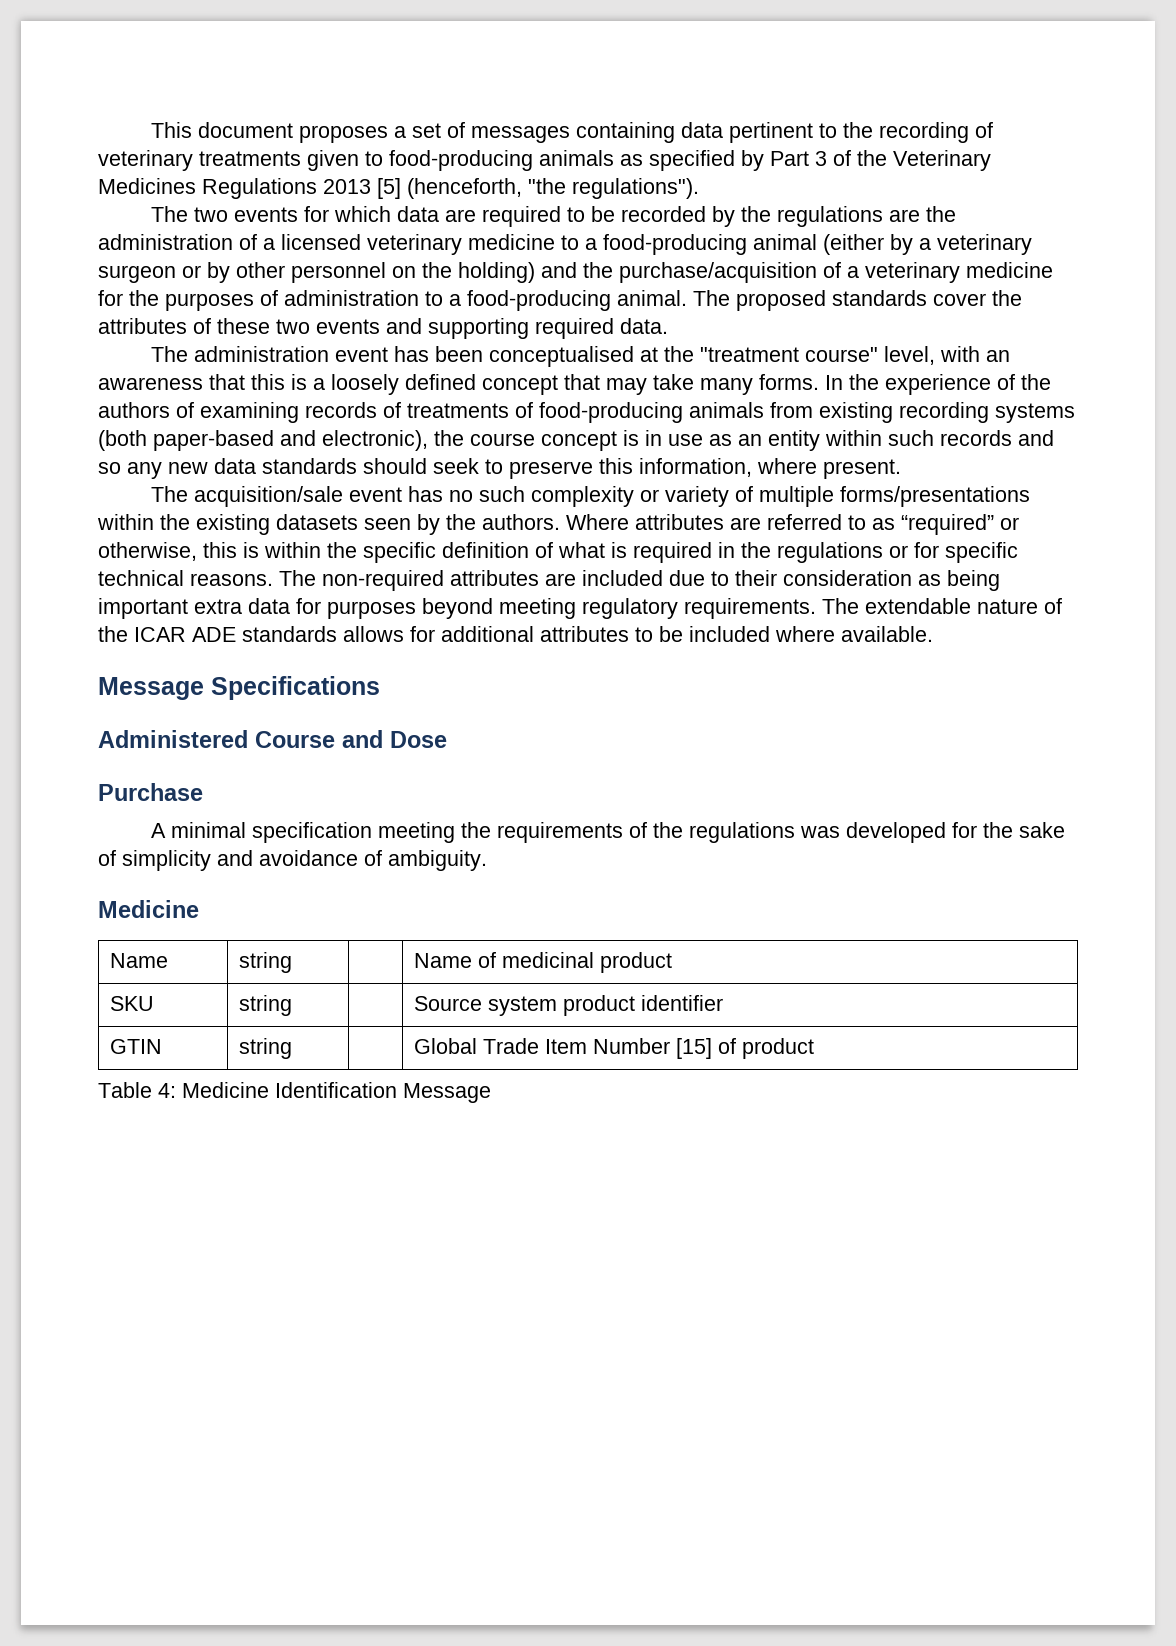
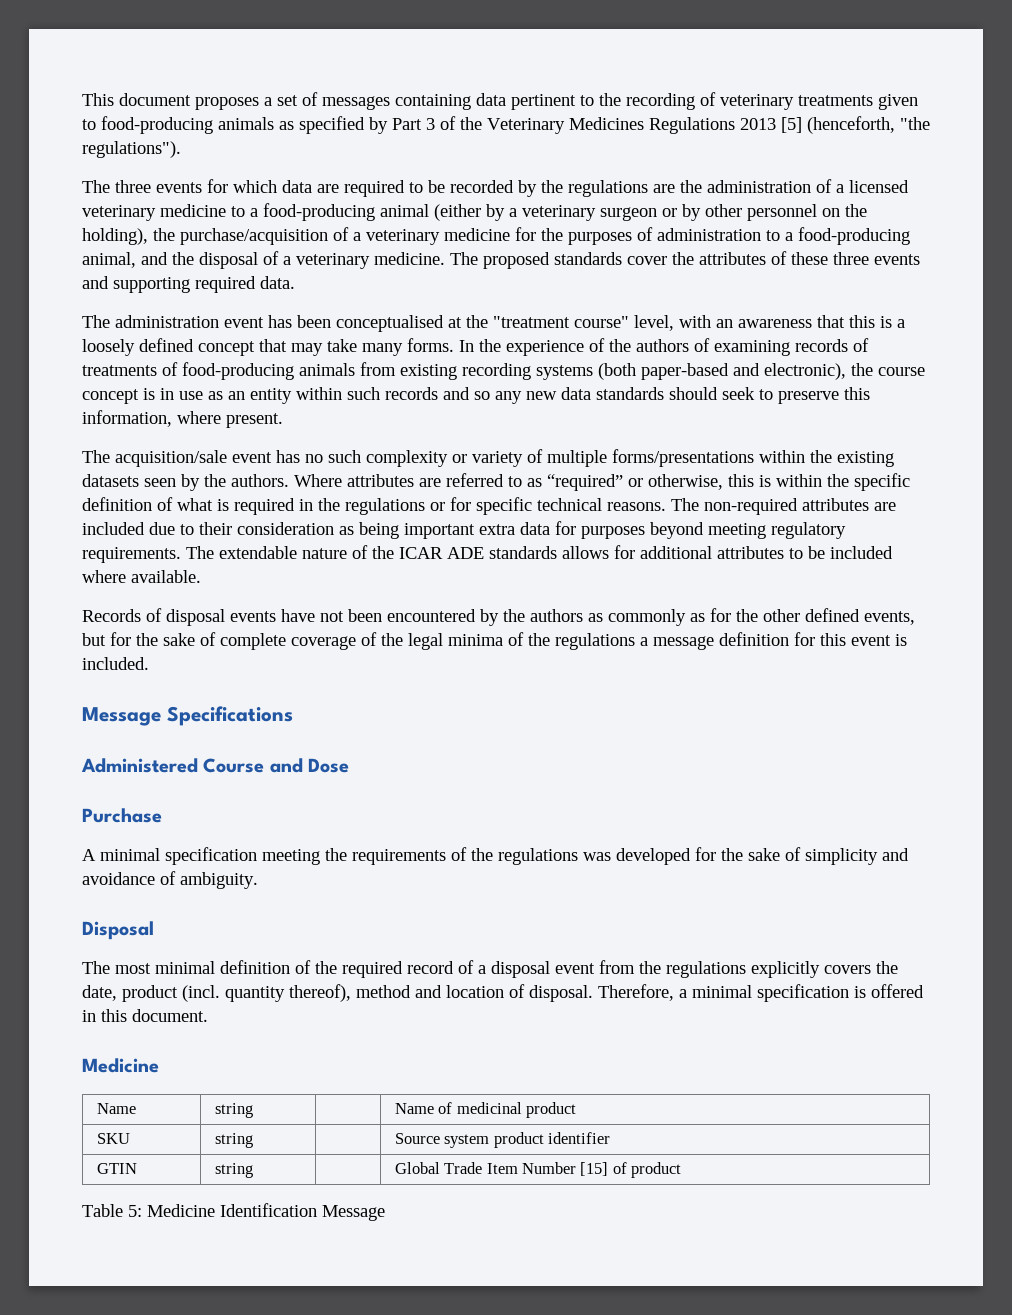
- The two events for which data are required to be recorded by the regulations are the administration of a licensed veterinary medicine to a food-producing animal (either by a veterinary surgeon or by other personnel on the holding) and the purchase/acquisition of a veterinary medicine for the purposes of administration to a food-producing animal.
+ The three events for which data are required to be recorded by the regulations are the administration of a licensed veterinary medicine to a food-producing animal (either by a veterinary surgeon or by other personnel on the holding), the purchase/acquisition of a veterinary medicine for the purposes of administration to a food-producing animal, and the disposal of a veterinary medicine.
- The proposed standards cover the attributes of these two events and supporting required data.
+ The proposed standards cover the attributes of these three events and supporting required data.
+ Records of disposal events have not been encountered by the authors as commonly as for the other defined events, but for the sake of complete coverage of the legal minima of the regulations a message definition for this event is included.
+ Disposal
+ The most minimal definition of the required record of a disposal event from the regulations explicitly covers the date, product (incl. quantity thereof), method and location of disposal. Therefore, a minimal specification is offered in this document.
- Table 4: Medicine Identification Message
+ Table 5: Medicine Identification Message

